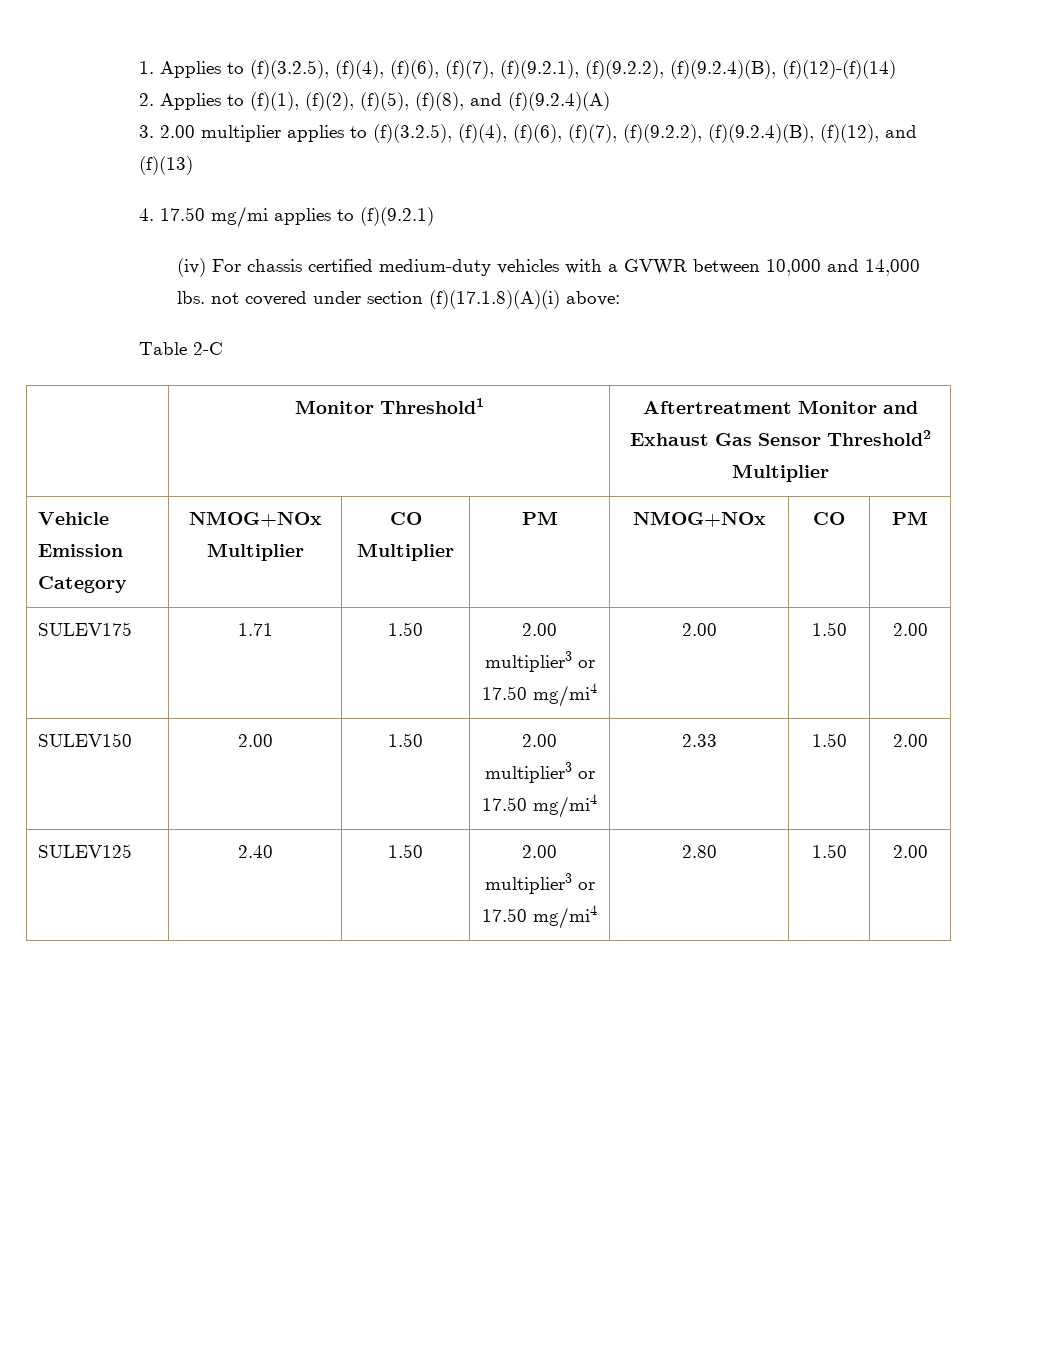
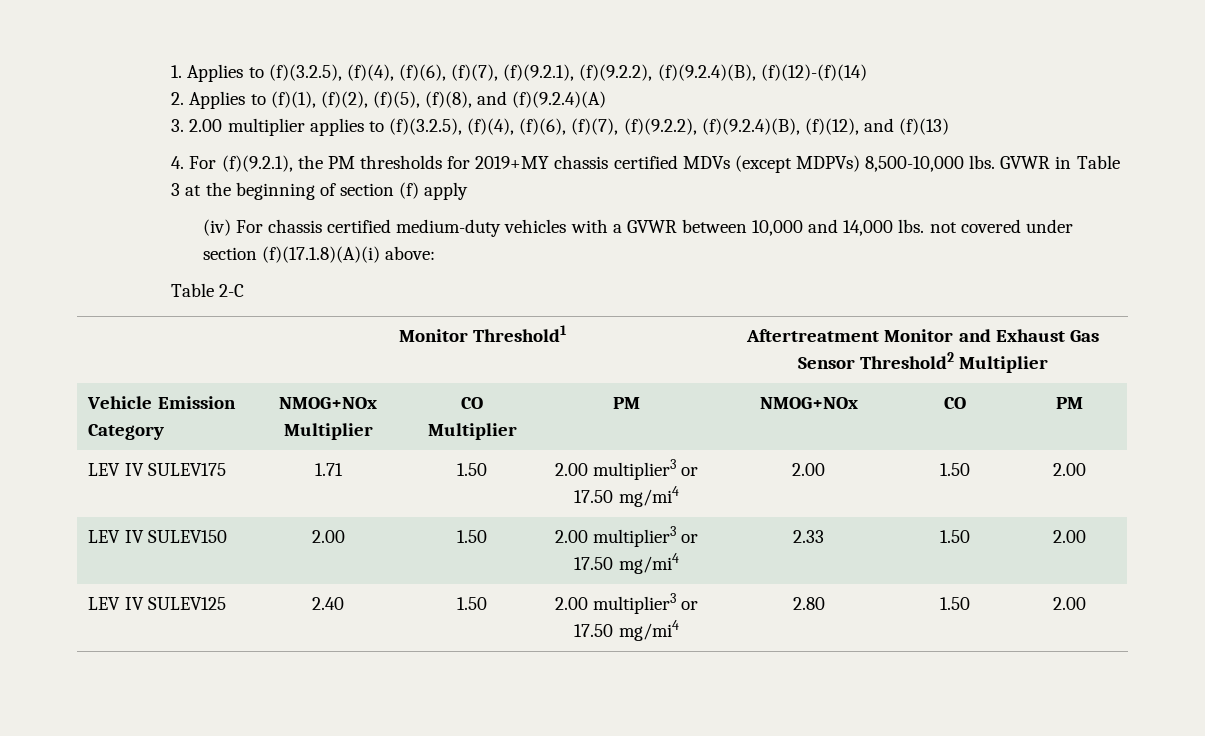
- 4. 17.50 mg/mi applies to (f)(9.2.1)
+ 4. For (f)(9.2.1), the PM thresholds for 2019+MY chassis certified MDVs (except MDPVs) 8,500-10,000 lbs. GVWR in Table 3 at the beginning of section (f) apply
- SULEV175 | 1.71 | 1.50 | 2.00 multiplier3 or 17.50 mg/mi4 | 2.00 | 1.50 | 2.00
+ LEV IV SULEV175 | 1.71 | 1.50 | 2.00 multiplier3 or 17.50 mg/mi4 | 2.00 | 1.50 | 2.00
- SULEV150 | 2.00 | 1.50 | 2.00 multiplier3 or 17.50 mg/mi4 | 2.33 | 1.50 | 2.00
+ LEV IV SULEV150 | 2.00 | 1.50 | 2.00 multiplier3 or 17.50 mg/mi4 | 2.33 | 1.50 | 2.00
- SULEV125 | 2.40 | 1.50 | 2.00 multiplier3 or 17.50 mg/mi4 | 2.80 | 1.50 | 2.00
+ LEV IV SULEV125 | 2.40 | 1.50 | 2.00 multiplier3 or 17.50 mg/mi4 | 2.80 | 1.50 | 2.00

